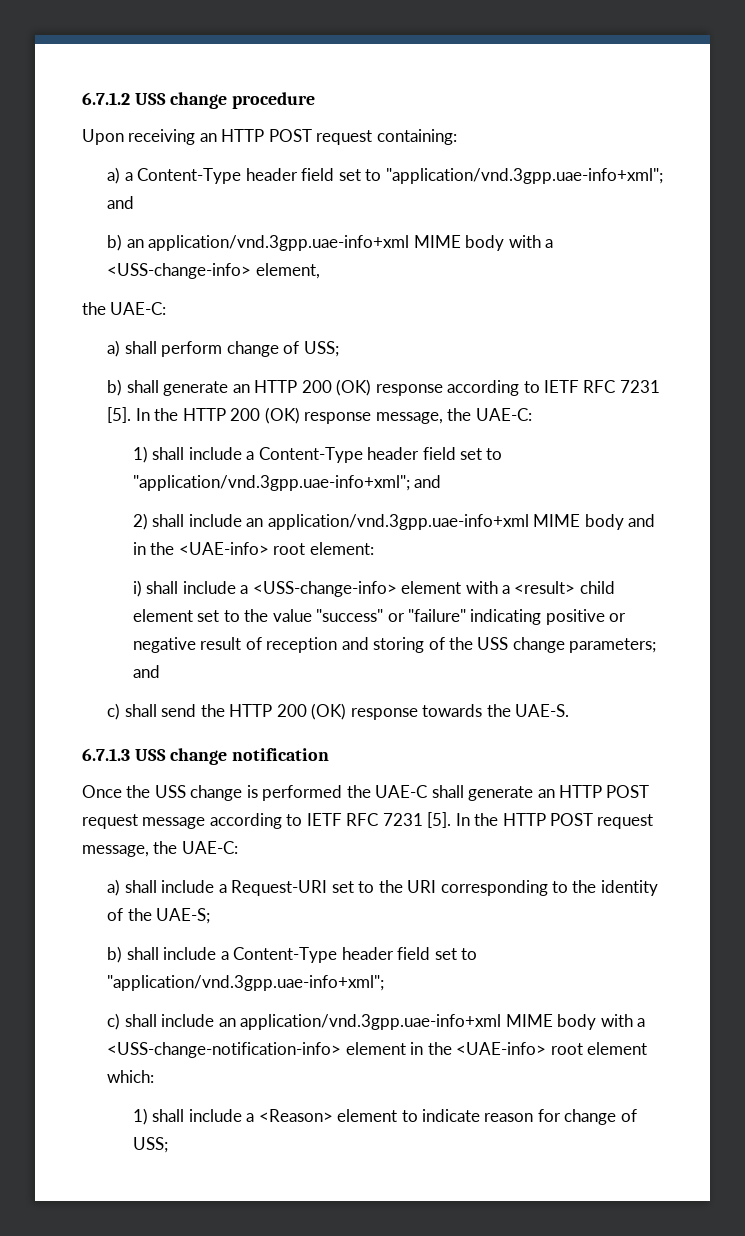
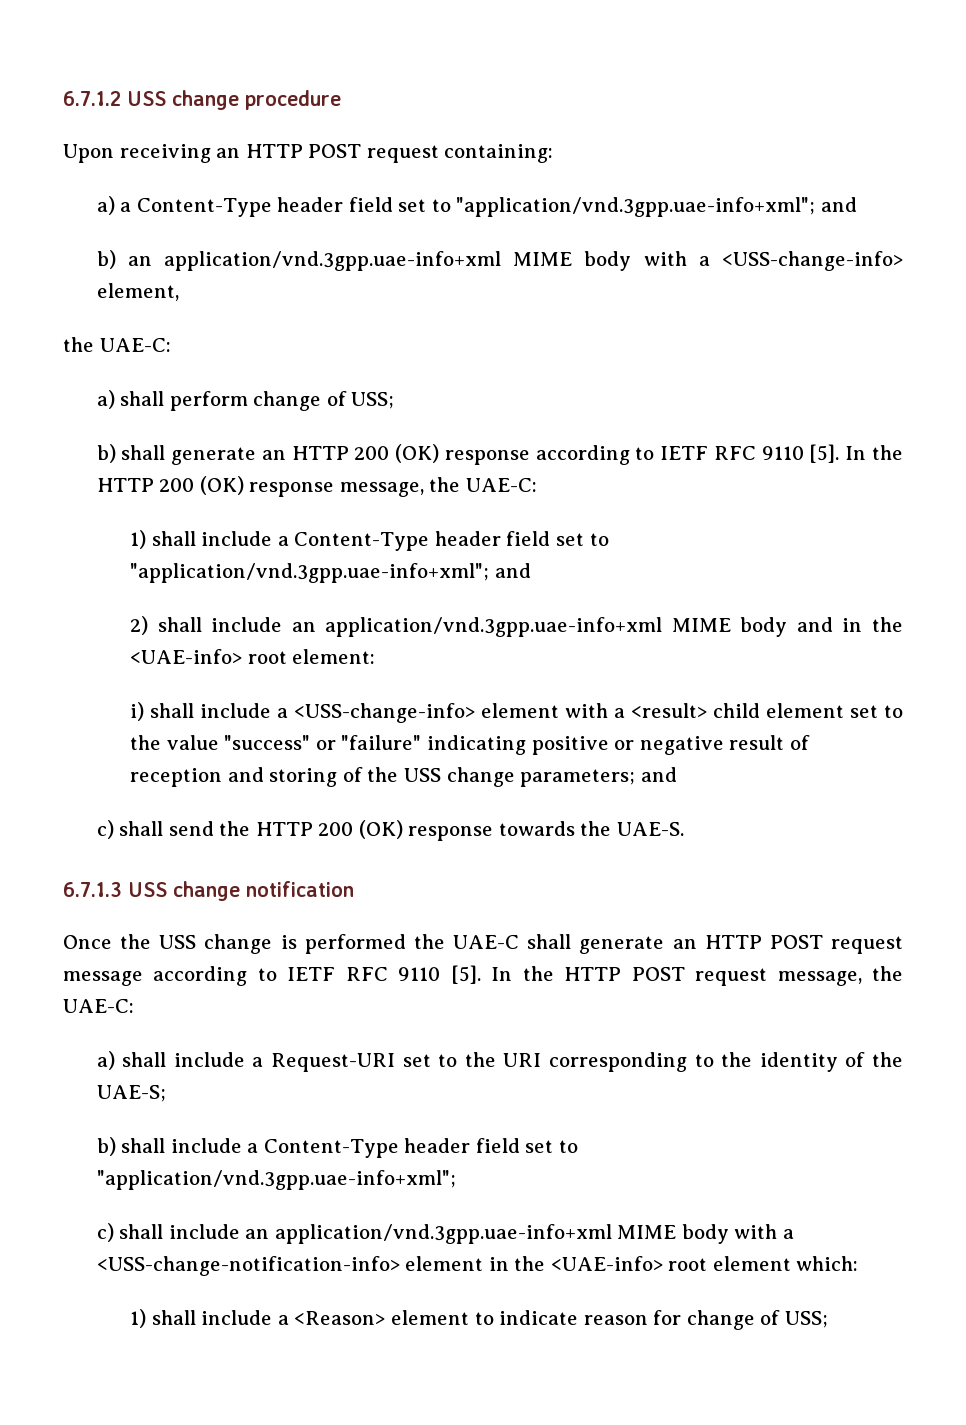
- b) shall generate an HTTP 200 (OK) response according to IETF RFC 7231 [5].
+ b) shall generate an HTTP 200 (OK) response according to IETF RFC 9110 [5].
- Once the USS change is performed the UAE-C shall generate an HTTP POST request message according to IETF RFC 7231 [5].
+ Once the USS change is performed the UAE-C shall generate an HTTP POST request message according to IETF RFC 9110 [5].

